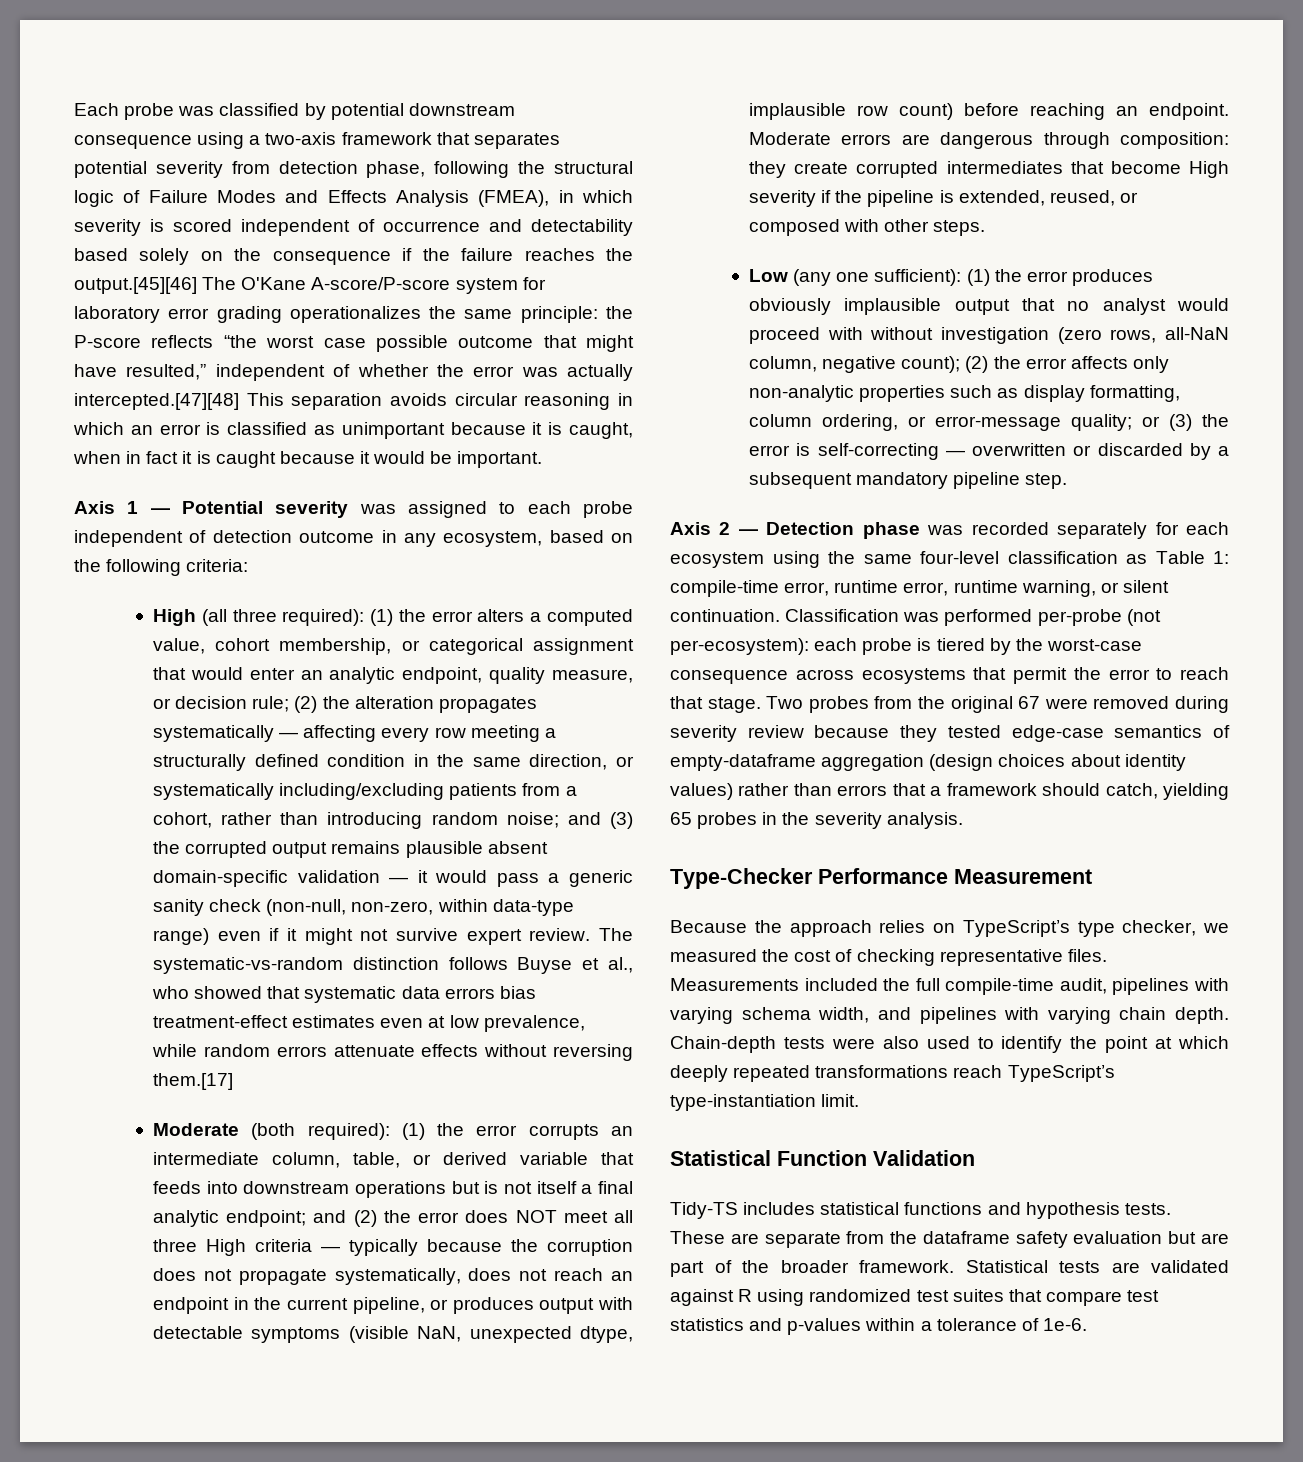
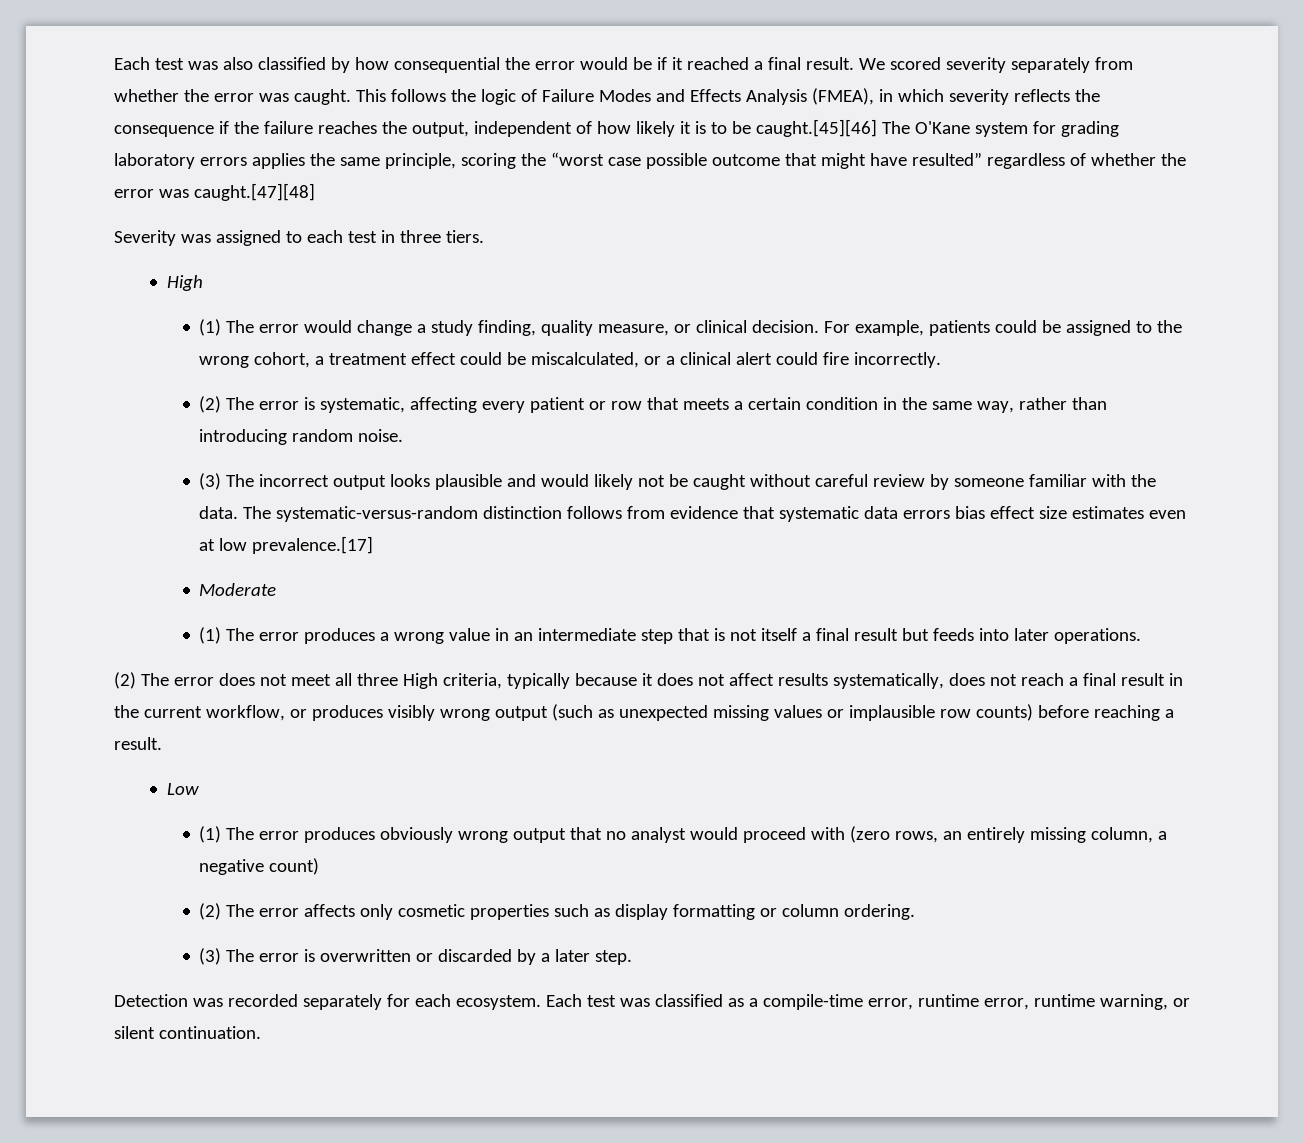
- Each probe was classified by potential downstream consequence using a two-axis framework that separates potential severity from detection phase, following the structural logic of Failure Modes and Effects Analysis (FMEA), in which severity is scored independent of occurrence and detectability based solely on the consequence if the failure reaches the output.[45][46] The O'Kane A-score/P-score system for laboratory error grading operationalizes the same principle: the P-score reflects “the worst case possible outcome that might have resulted,” independent of whether the error was actually intercepted.[47][48] This separation avoids circular reasoning in which an error is classified as unimportant because it is caught, when in fact it is caught because it would be important.
- Axis 1 — Potential severity was assigned to each probe independent of detection outcome in any ecosystem, based on the following criteria:
- High (all three required): (1) the error alters a computed value, cohort membership, or categorical assignment that would enter an analytic endpoint, quality measure, or decision rule; (2) the alteration propagates systematically — affecting every row meeting a structurally defined condition in the same direction, or systematically including/excluding patients from a cohort, rather than introducing random noise; and (3) the corrupted output remains plausible absent domain-specific validation — it would pass a generic sanity check (non-null, non-zero, within data-type range) even if it might not survive expert review. The systematic-vs-random distinction follows Buyse et al., who showed that systematic data errors bias treatment-effect estimates even at low prevalence, while random errors attenuate effects without reversing them.[17]
- Moderate (both required): (1) the error corrupts an intermediate column, table, or derived variable that feeds into downstream operations but is not itself a final analytic endpoint; and (2) the error does NOT meet all three High criteria — typically because the corruption does not propagate systematically, does not reach an endpoint in the current pipeline, or produces output with detectable symptoms (visible NaN, unexpected dtype, implausible row count) before reaching an endpoint. Moderate errors are dangerous through composition: they create corrupted intermediates that become High severity if the pipeline is extended, reused, or composed with other steps.
- Low (any one sufficient): (1) the error produces obviously implausible output that no analyst would proceed with without investigation (zero rows, all-NaN column, negative count); (2) the error affects only non-analytic properties such as display formatting, column ordering, or error-message quality; or (3) the error is self-correcting — overwritten or discarded by a subsequent mandatory pipeline step.
- Axis 2 — Detection phase was recorded separately for each ecosystem using the same four-level classification as Table 1: compile-time error, runtime error, runtime warning, or silent continuation. Classification was performed per-probe (not per-ecosystem): each probe is tiered by the worst-case consequence across ecosystems that permit the error to reach that stage. Two probes from the original 67 were removed during severity review because they tested edge-case semantics of empty-dataframe aggregation (design choices about identity values) rather than errors that a framework should catch, yielding 65 probes in the severity analysis.
- Type-Checker Performance Measurement
- Because the approach relies on TypeScript’s type checker, we measured the cost of checking representative files. Measurements included the full compile-time audit, pipelines with varying schema width, and pipelines with varying chain depth. Chain-depth tests were also used to identify the point at which deeply repeated transformations reach TypeScript’s type-instantiation limit.
- Statistical Function Validation
- Tidy-TS includes statistical functions and hypothesis tests. These are separate from the dataframe safety evaluation but are part of the broader framework. Statistical tests are validated against R using randomized test suites that compare test statistics and p-values within a tolerance of 1e-6.
+ Each test was also classified by how consequential the error would be if it reached a final result. We scored severity separately from whether the error was caught. This follows the logic of Failure Modes and Effects Analysis (FMEA), in which severity reflects the consequence if the failure reaches the output, independent of how likely it is to be caught.[45][46] The O'Kane system for grading laboratory errors applies the same principle, scoring the “worst case possible outcome that might have resulted” regardless of whether the error was caught.[47][48]
+ Severity was assigned to each test in three tiers.
+ High
+ (1) The error would change a study finding, quality measure, or clinical decision. For example, patients could be assigned to the wrong cohort, a treatment effect could be miscalculated, or a clinical alert could fire incorrectly.
+ (2) The error is systematic, affecting every patient or row that meets a certain condition in the same way, rather than introducing random noise.
+ (3) The incorrect output looks plausible and would likely not be caught without careful review by someone familiar with the data. The systematic-versus-random distinction follows from evidence that systematic data errors bias effect size estimates even at low prevalence.[17]
+ Moderate
+ (1) The error produces a wrong value in an intermediate step that is not itself a final result but feeds into later operations.
+ (2) The error does not meet all three High criteria, typically because it does not affect results systematically, does not reach a final result in the current workflow, or produces visibly wrong output (such as unexpected missing values or implausible row counts) before reaching a result.
+ Low
+ (1) The error produces obviously wrong output that no analyst would proceed with (zero rows, an entirely missing column, a negative count)
+ (2) The error affects only cosmetic properties such as display formatting or column ordering.
+ (3) The error is overwritten or discarded by a later step.
+ Detection was recorded separately for each ecosystem. Each test was classified as a compile-time error, runtime error, runtime warning, or silent continuation.

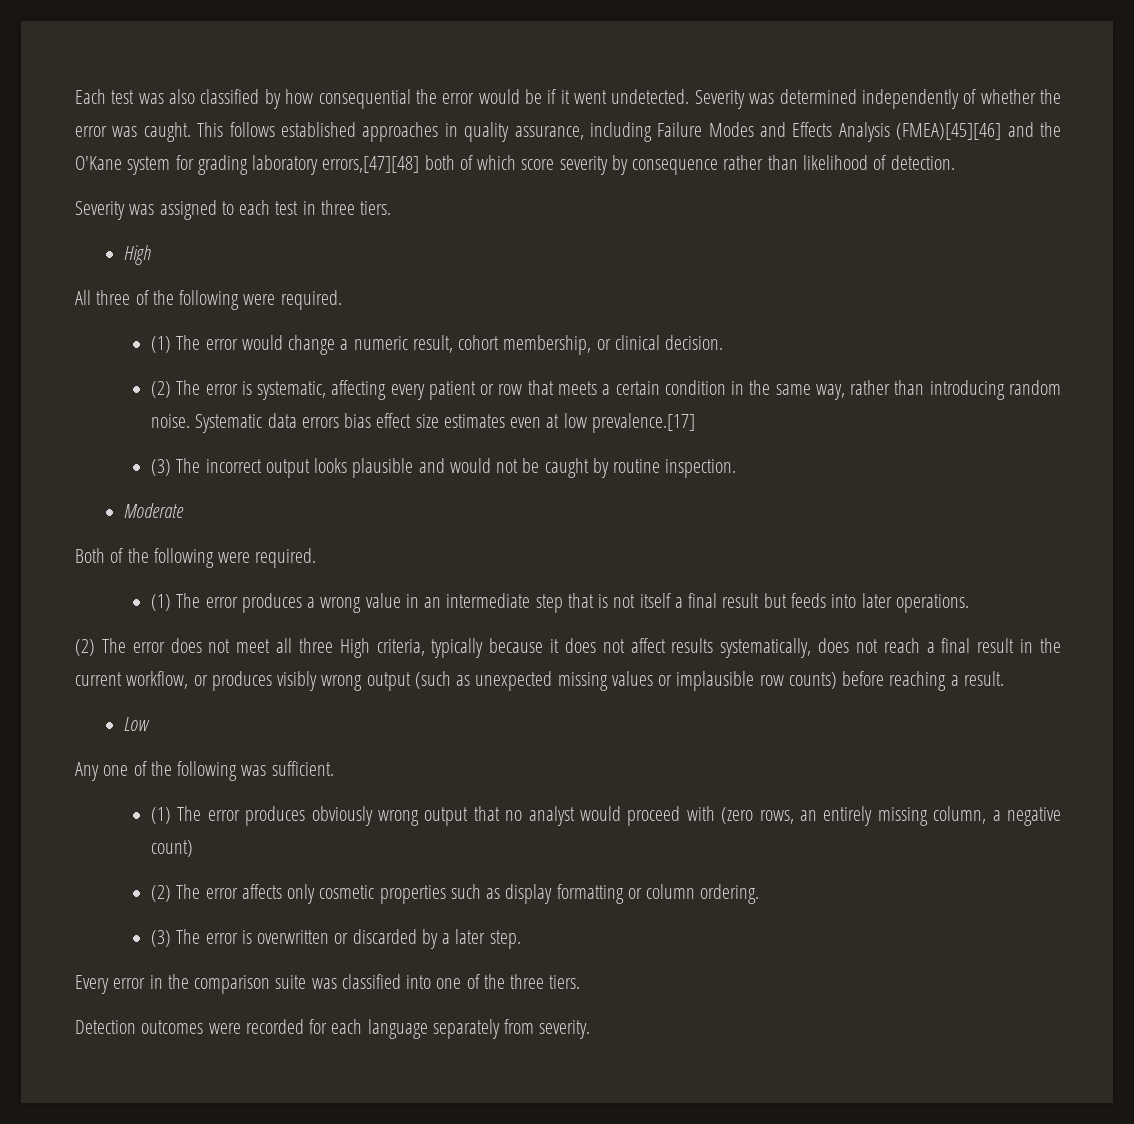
- Each test was also classified by how consequential the error would be if it reached a final result. We scored severity separately from whether the error was caught.
+ Each test was also classified by how consequential the error would be if it went undetected. Severity was determined independently of whether the error was caught.
- This follows the logic of Failure Modes and Effects Analysis (FMEA), in which severity reflects the consequence if the failure reaches the output, independent of how likely it is to be caught.[45][46] The O'Kane system for grading laboratory errors applies the same principle, scoring the “worst case possible outcome that might have resulted” regardless of whether the error was caught.[47][48]
+ This follows established approaches in quality assurance, including Failure Modes and Effects Analysis (FMEA)[45][46] and the O'Kane system for grading laboratory errors,[47][48] both of which score severity by consequence rather than likelihood of detection.
+ All three of the following were required.
- (1) The error would change a study finding, quality measure, or clinical decision. For example, patients could be assigned to the wrong cohort, a treatment effect could be miscalculated, or a clinical alert could fire incorrectly.
+ (1) The error would change a numeric result, cohort membership, or clinical decision.
- (2) The error is systematic, affecting every patient or row that meets a certain condition in the same way, rather than introducing random noise.
- (3) The incorrect output looks plausible and would likely not be caught without careful review by someone familiar with the data. The systematic-versus-random distinction follows from evidence that systematic data errors bias effect size estimates even at low prevalence.[17]
+ (2) The error is systematic, affecting every patient or row that meets a certain condition in the same way, rather than introducing random noise. Systematic data errors bias effect size estimates even at low prevalence.[17]
+ (3) The incorrect output looks plausible and would not be caught by routine inspection.
  Moderate
+ Both of the following were required.
+ Any one of the following was sufficient.
- Detection was recorded separately for each ecosystem. Each test was classified as a compile-time error, runtime error, runtime warning, or silent continuation.
+ Every error in the comparison suite was classified into one of the three tiers.
+ Detection outcomes were recorded for each language separately from severity.

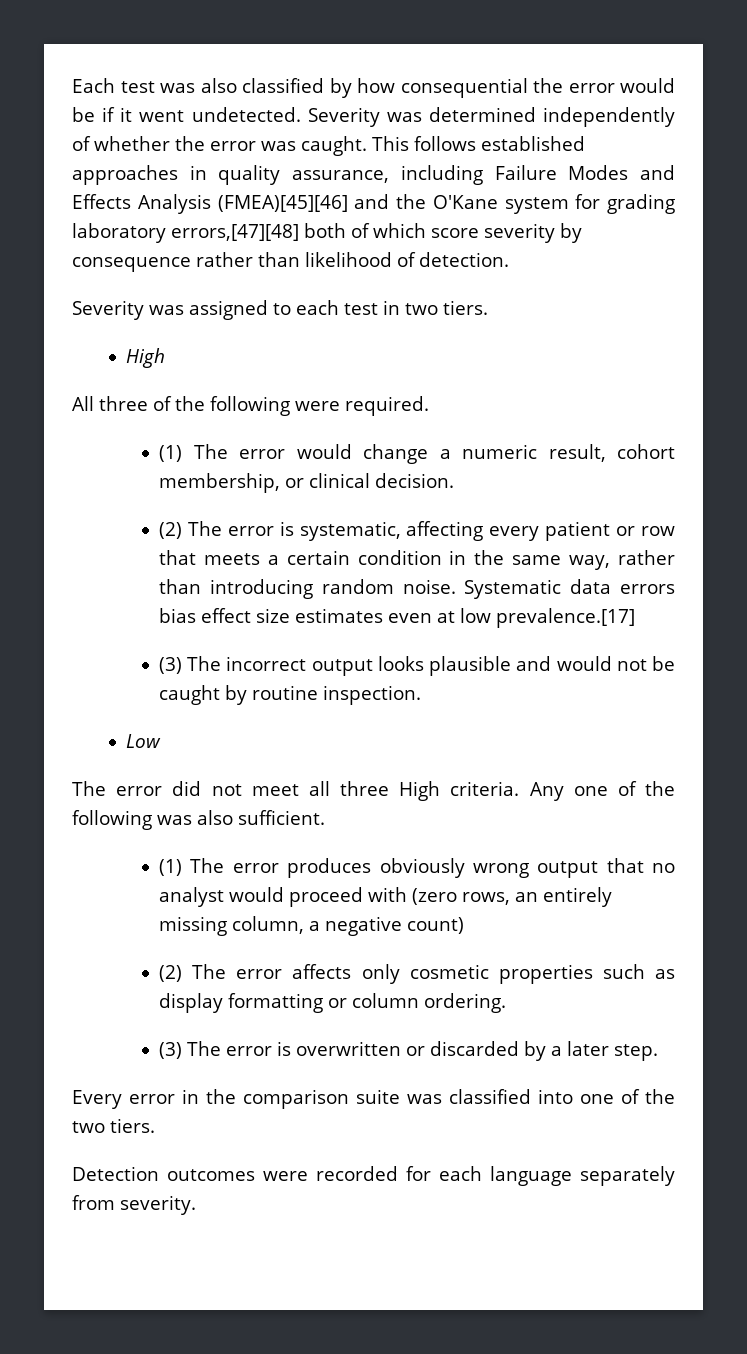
- Severity was assigned to each test in three tiers.
+ Severity was assigned to each test in two tiers.
- Moderate
- Both of the following were required.
- (1) The error produces a wrong value in an intermediate step that is not itself a final result but feeds into later operations.
- (2) The error does not meet all three High criteria, typically because it does not affect results systematically, does not reach a final result in the current workflow, or produces visibly wrong output (such as unexpected missing values or implausible row counts) before reaching a result.
  Low
- Any one of the following was sufficient.
+ The error did not meet all three High criteria. Any one of the following was also sufficient.
- Every error in the comparison suite was classified into one of the three tiers.
+ Every error in the comparison suite was classified into one of the two tiers.

